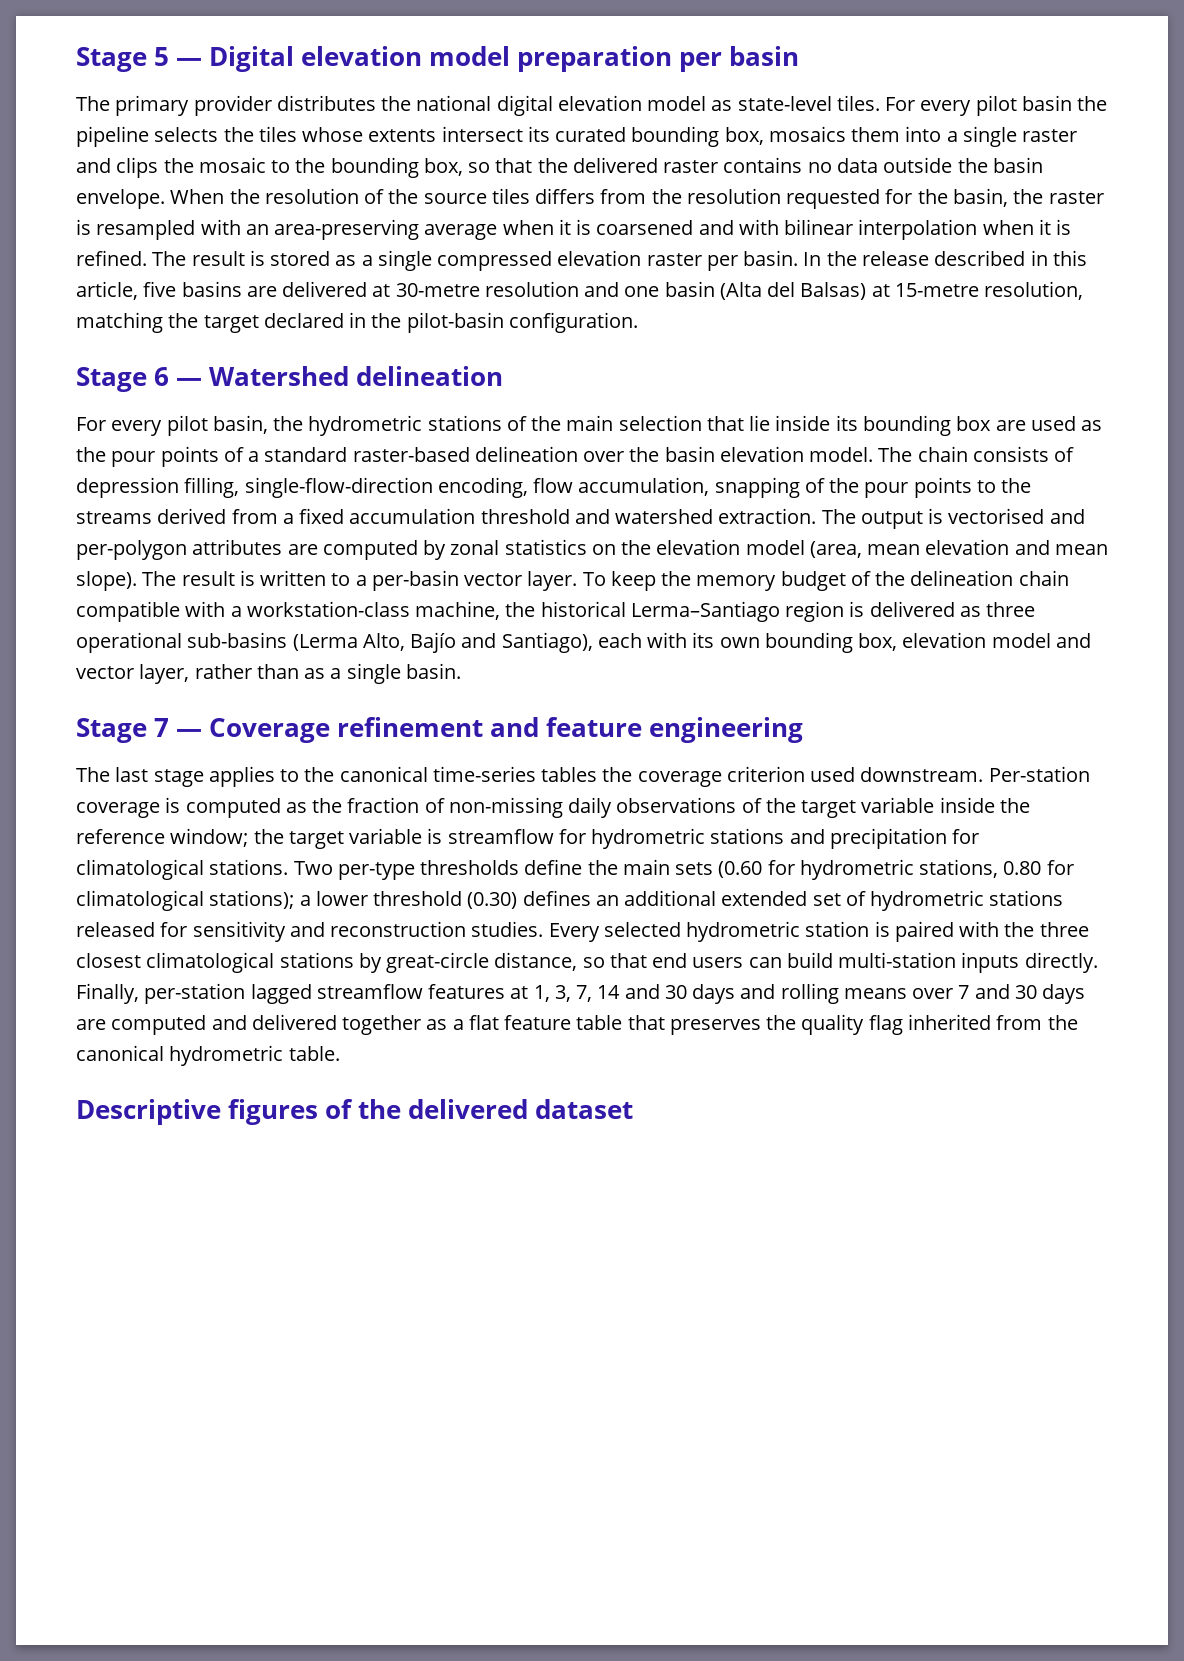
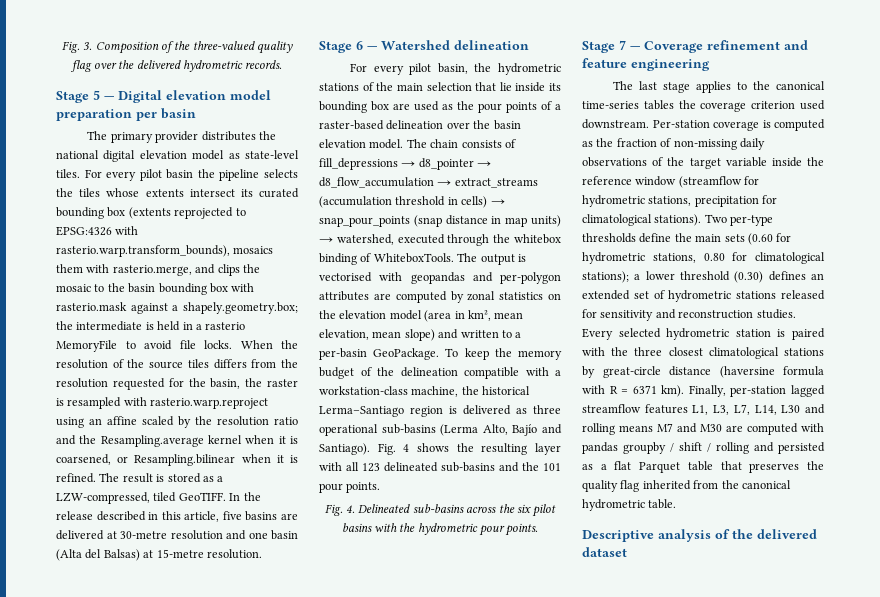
+ Fig. 3. Composition of the three-valued quality flag over the delivered hydrometric records.
- For every pilot basin the pipeline selects the tiles whose extents intersect its curated bounding box, mosaics them into a single raster and clips the mosaic to the bounding box, so that the delivered raster contains no data outside the basin envelope.
+ For every pilot basin the pipeline selects the tiles whose extents intersect its curated bounding box (extents reprojected to EPSG:4326 with rasterio.warp.transform_bounds), mosaics them with rasterio.merge, and clips the mosaic to the basin bounding box with rasterio.mask against a shapely.geometry.box; the intermediate is held in a rasterio MemoryFile to avoid file locks.
- When the resolution of the source tiles differs from the resolution requested for the basin, the raster is resampled with an area-preserving average when it is coarsened and with bilinear interpolation when it is refined.
+ When the resolution of the source tiles differs from the resolution requested for the basin, the raster is resampled with rasterio.warp.reproject using an affine scaled by the resolution ratio and the Resampling.average kernel when it is coarsened, or Resampling.bilinear when it is refined.
- The result is stored as a single compressed elevation raster per basin.
+ The result is stored as a LZW-compressed, tiled GeoTIFF.
- In the release described in this article, five basins are delivered at 30-metre resolution and one basin (Alta del Balsas) at 15-metre resolution, matching the target declared in the pilot-basin configuration.
+ In the release described in this article, five basins are delivered at 30-metre resolution and one basin (Alta del Balsas) at 15-metre resolution.
- For every pilot basin, the hydrometric stations of the main selection that lie inside its bounding box are used as the pour points of a standard raster-based delineation over the basin elevation model.
+ For every pilot basin, the hydrometric stations of the main selection that lie inside its bounding box are used as the pour points of a raster-based delineation over the basin elevation model.
- The chain consists of depression filling, single-flow-direction encoding, flow accumulation, snapping of the pour points to the streams derived from a fixed accumulation threshold and watershed extraction.
+ The chain consists of fill_depressions → d8_pointer → d8_flow_accumulation → extract_streams (accumulation threshold in cells) → snap_pour_points (snap distance in map units) → watershed, executed through the whitebox binding of WhiteboxTools.
- The output is vectorised and per-polygon attributes are computed by zonal statistics on the elevation model (area, mean elevation and mean slope). The result is written to a per-basin vector layer.
+ The output is vectorised with geopandas and per-polygon attributes are computed by zonal statistics on the elevation model (area in km², mean elevation, mean slope) and written to a per-basin GeoPackage.
- To keep the memory budget of the delineation chain compatible with a workstation-class machine, the historical Lerma–Santiago region is delivered as three operational sub-basins (Lerma Alto, Bajío and Santiago), each with its own bounding box, elevation model and vector layer, rather than as a single basin.
+ To keep the memory budget of the delineation compatible with a workstation-class machine, the historical Lerma–Santiago region is delivered as three operational sub-basins (Lerma Alto, Bajío and Santiago). Fig. 4 shows the resulting layer with all 123 delineated sub-basins and the 101 pour points.
+ Fig. 4. Delineated sub-basins across the six pilot basins with the hydrometric pour points.
- Per-station coverage is computed as the fraction of non-missing daily observations of the target variable inside the reference window; the target variable is streamflow for hydrometric stations and precipitation for climatological stations.
+ Per-station coverage is computed as the fraction of non-missing daily observations of the target variable inside the reference window (streamflow for hydrometric stations, precipitation for climatological stations).
- Two per-type thresholds define the main sets (0.60 for hydrometric stations, 0.80 for climatological stations); a lower threshold (0.30) defines an additional extended set of hydrometric stations released for sensitivity and reconstruction studies.
+ Two per-type thresholds define the main sets (0.60 for hydrometric stations, 0.80 for climatological stations); a lower threshold (0.30) defines an extended set of hydrometric stations released for sensitivity and reconstruction studies.
- Every selected hydrometric station is paired with the three closest climatological stations by great-circle distance, so that end users can build multi-station inputs directly.
+ Every selected hydrometric station is paired with the three closest climatological stations by great-circle distance (haversine formula with R = 6371 km).
- Finally, per-station lagged streamflow features at 1, 3, 7, 14 and 30 days and rolling means over 7 and 30 days are computed and delivered together as a flat feature table that preserves the quality flag inherited from the canonical hydrometric table.
+ Finally, per-station lagged streamflow features L1, L3, L7, L14, L30 and rolling means M7 and M30 are computed with pandas groupby / shift / rolling and persisted as a flat Parquet table that preserves the quality flag inherited from the canonical hydrometric table.
- Descriptive figures of the delivered dataset
+ Descriptive analysis of the delivered dataset

